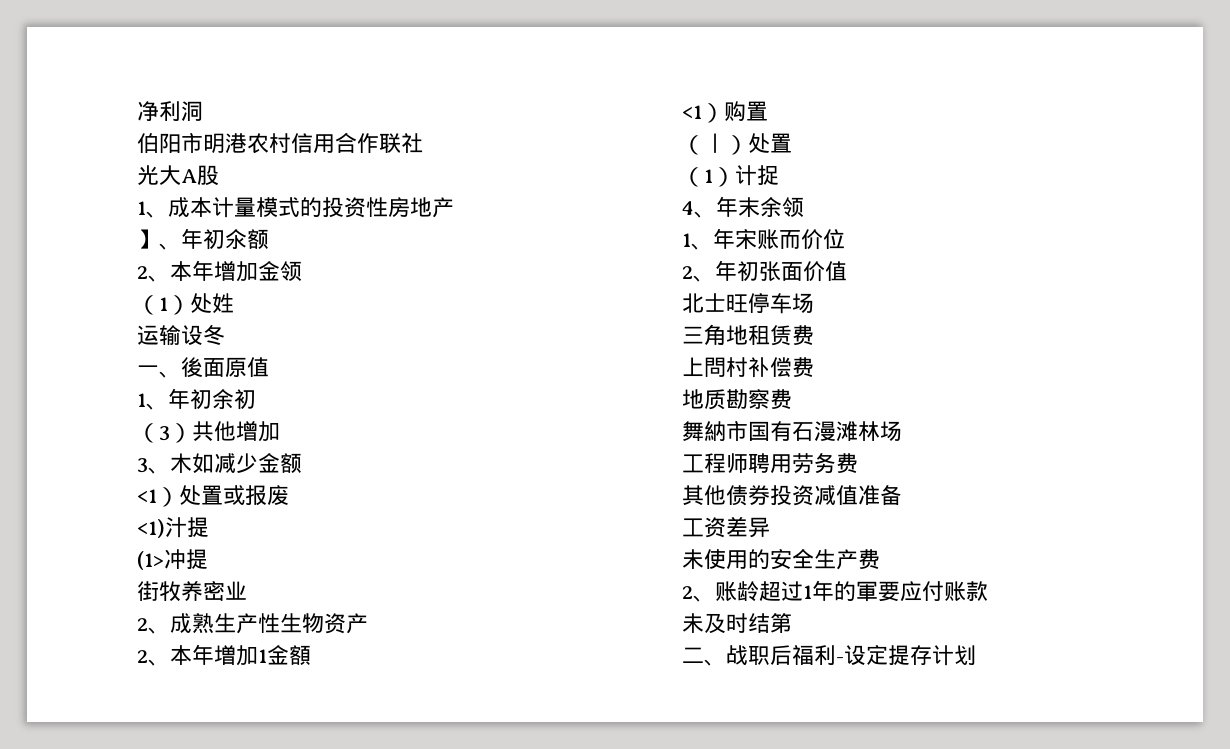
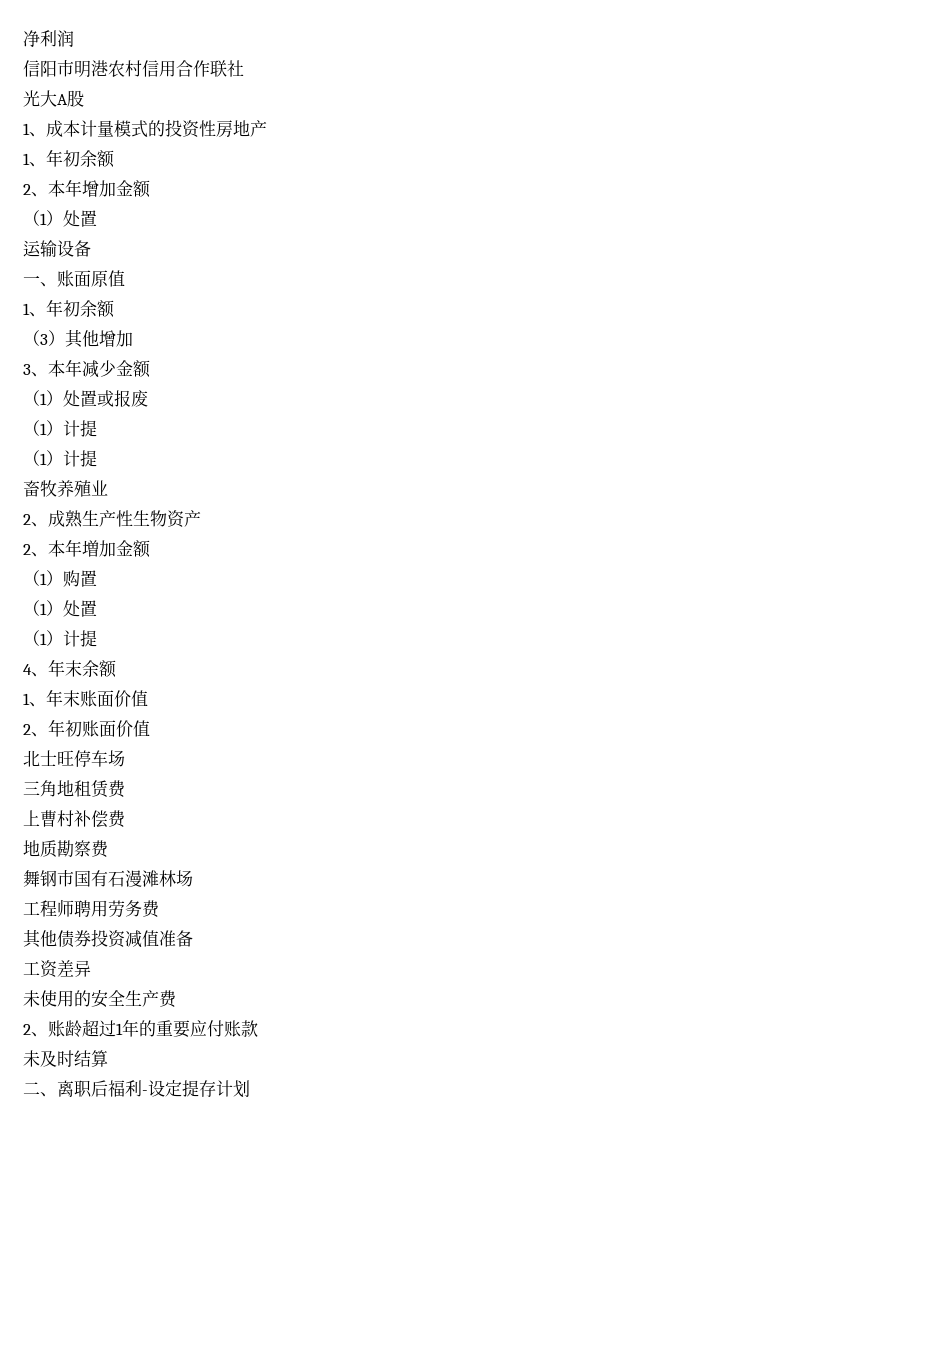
- 净利洞
- 伯阳市明港农村信用合作联社
+ 净利润
+ 信阳市明港农村信用合作联社
  1、成本计量模式的投资性房地产
- 】、年初氽额
+ 1、年初余额
- 2、本年增加金领
- （1）处姓
+ 2、本年增加金额
+ （1）处置
- 运输设冬
+ 运输设备
- 一、後面原值
- 1、年初余初
+ 一、账面原值
+ 1、年初余额
- （3）共他增加
+ （3）其他增加
- 3、木如减少金额
+ 3、本年减少金额
- <1）处置或报废
- <1)汁提
- (1>冲提
- 街牧养密业
+ （1）处置或报废
+ （1）计提
+ （1）计提
+ 畜牧养殖业
- 2、本年増加1金額
- <1）购置
- （丨）处置
- （1）计捉
+ 2、本年増加金额
+ （1）购置
+ （1）处置
+ （1）计提
- 4、年末余领
- 1、年宋账而价位
+ 4、年末余额
+ 1、年末账面价值
- 2、年初张面价值
+ 2、年初账面价值
- 上問村补偿费
+ 上曹村补偿费
- 舞納市国有石漫滩林场
+ 舞钢市国有石漫滩林场
- 2、账龄超过1年的軍要应付账款
+ 2、账龄超过1年的重要应付账款
- 未及时结第
+ 未及时结算
- 二、战职后福利-设定提存计划
+ 二、离职后福利-设定提存计划

